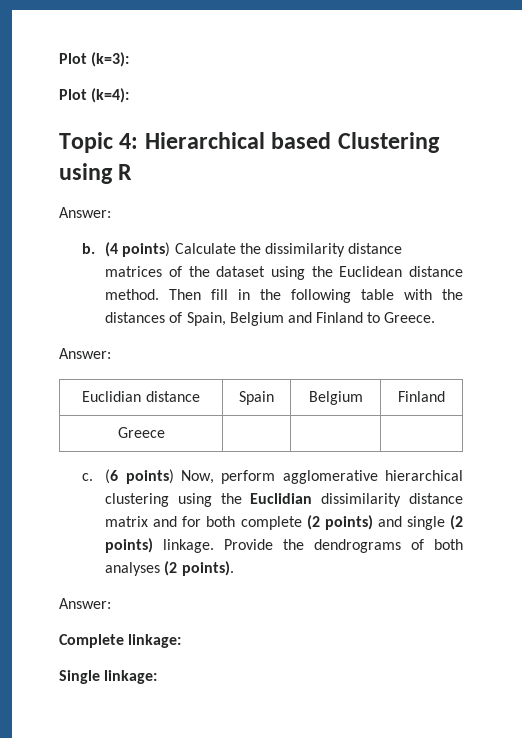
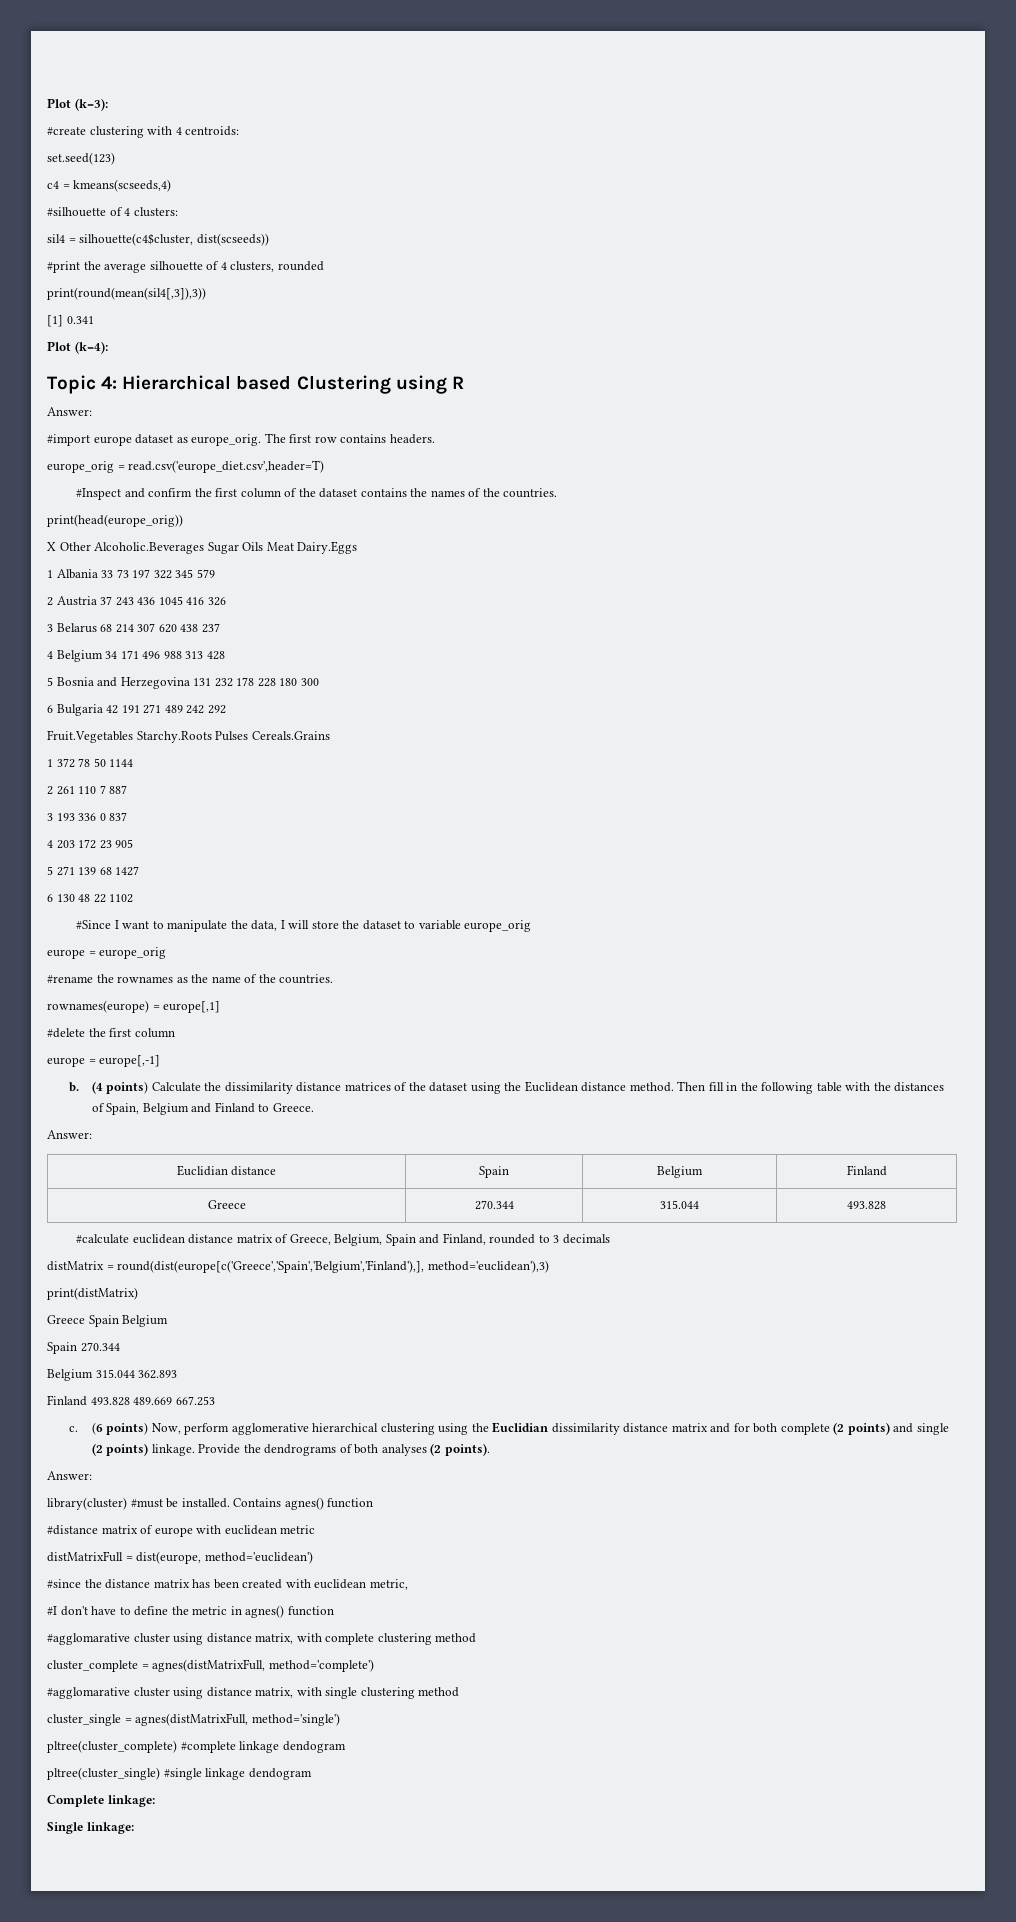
+ #create clustering with 4 centroids:
+ set.seed(123)
+ c4 = kmeans(scseeds,4)
+ #silhouette of 4 clusters:
+ sil4 = silhouette(c4$cluster, dist(scseeds))
+ #print the average silhouette of 4 clusters, rounded
+ print(round(mean(sil4[,3]),3))
+ [1] 0.341
+ #import europe dataset as europe_orig. The first row contains headers.
+ europe_orig = read.csv('europe_diet.csv',header=T)
+ #Inspect and confirm the first column of the dataset contains the names of the countries.
+ print(head(europe_orig))
+ X Other Alcoholic.Beverages Sugar Oils Meat Dairy.Eggs
+ 1 Albania 33 73 197 322 345 579
+ 2 Austria 37 243 436 1045 416 326
+ 3 Belarus 68 214 307 620 438 237
+ 4 Belgium 34 171 496 988 313 428
+ 5 Bosnia and Herzegovina 131 232 178 228 180 300
+ 6 Bulgaria 42 191 271 489 242 292
+ Fruit.Vegetables Starchy.Roots Pulses Cereals.Grains
+ 1 372 78 50 1144
+ 2 261 110 7 887
+ 3 193 336 0 837
+ 4 203 172 23 905
+ 5 271 139 68 1427
+ 6 130 48 22 1102
+ #Since I want to manipulate the data, I will store the dataset to variable europe_orig
+ europe = europe_orig
+ #rename the rownames as the name of the countries.
+ rownames(europe) = europe[,1]
+ #delete the first column
+ europe = europe[,-1]
- Greece | | |
+ Greece | 270.344 | 315.044 | 493.828
+ #calculate euclidean distance matrix of Greece, Belgium, Spain and Finland, rounded to 3 decimals
+ distMatrix = round(dist(europe[c('Greece','Spain','Belgium','Finland'),], method='euclidean'),3)
+ print(distMatrix)
+ Greece Spain Belgium
+ Spain 270.344
+ Belgium 315.044 362.893
+ Finland 493.828 489.669 667.253
+ library(cluster) #must be installed. Contains agnes() function
+ #distance matrix of europe with euclidean metric
+ distMatrixFull = dist(europe, method='euclidean')
+ #since the distance matrix has been created with euclidean metric,
+ #I don't have to define the metric in agnes() function
+ #agglomarative cluster using distance matrix, with complete clustering method
+ cluster_complete = agnes(distMatrixFull, method='complete')
+ #agglomarative cluster using distance matrix, with single clustering method
+ cluster_single = agnes(distMatrixFull, method='single')
+ pltree(cluster_complete) #complete linkage dendogram
+ pltree(cluster_single) #single linkage dendogram

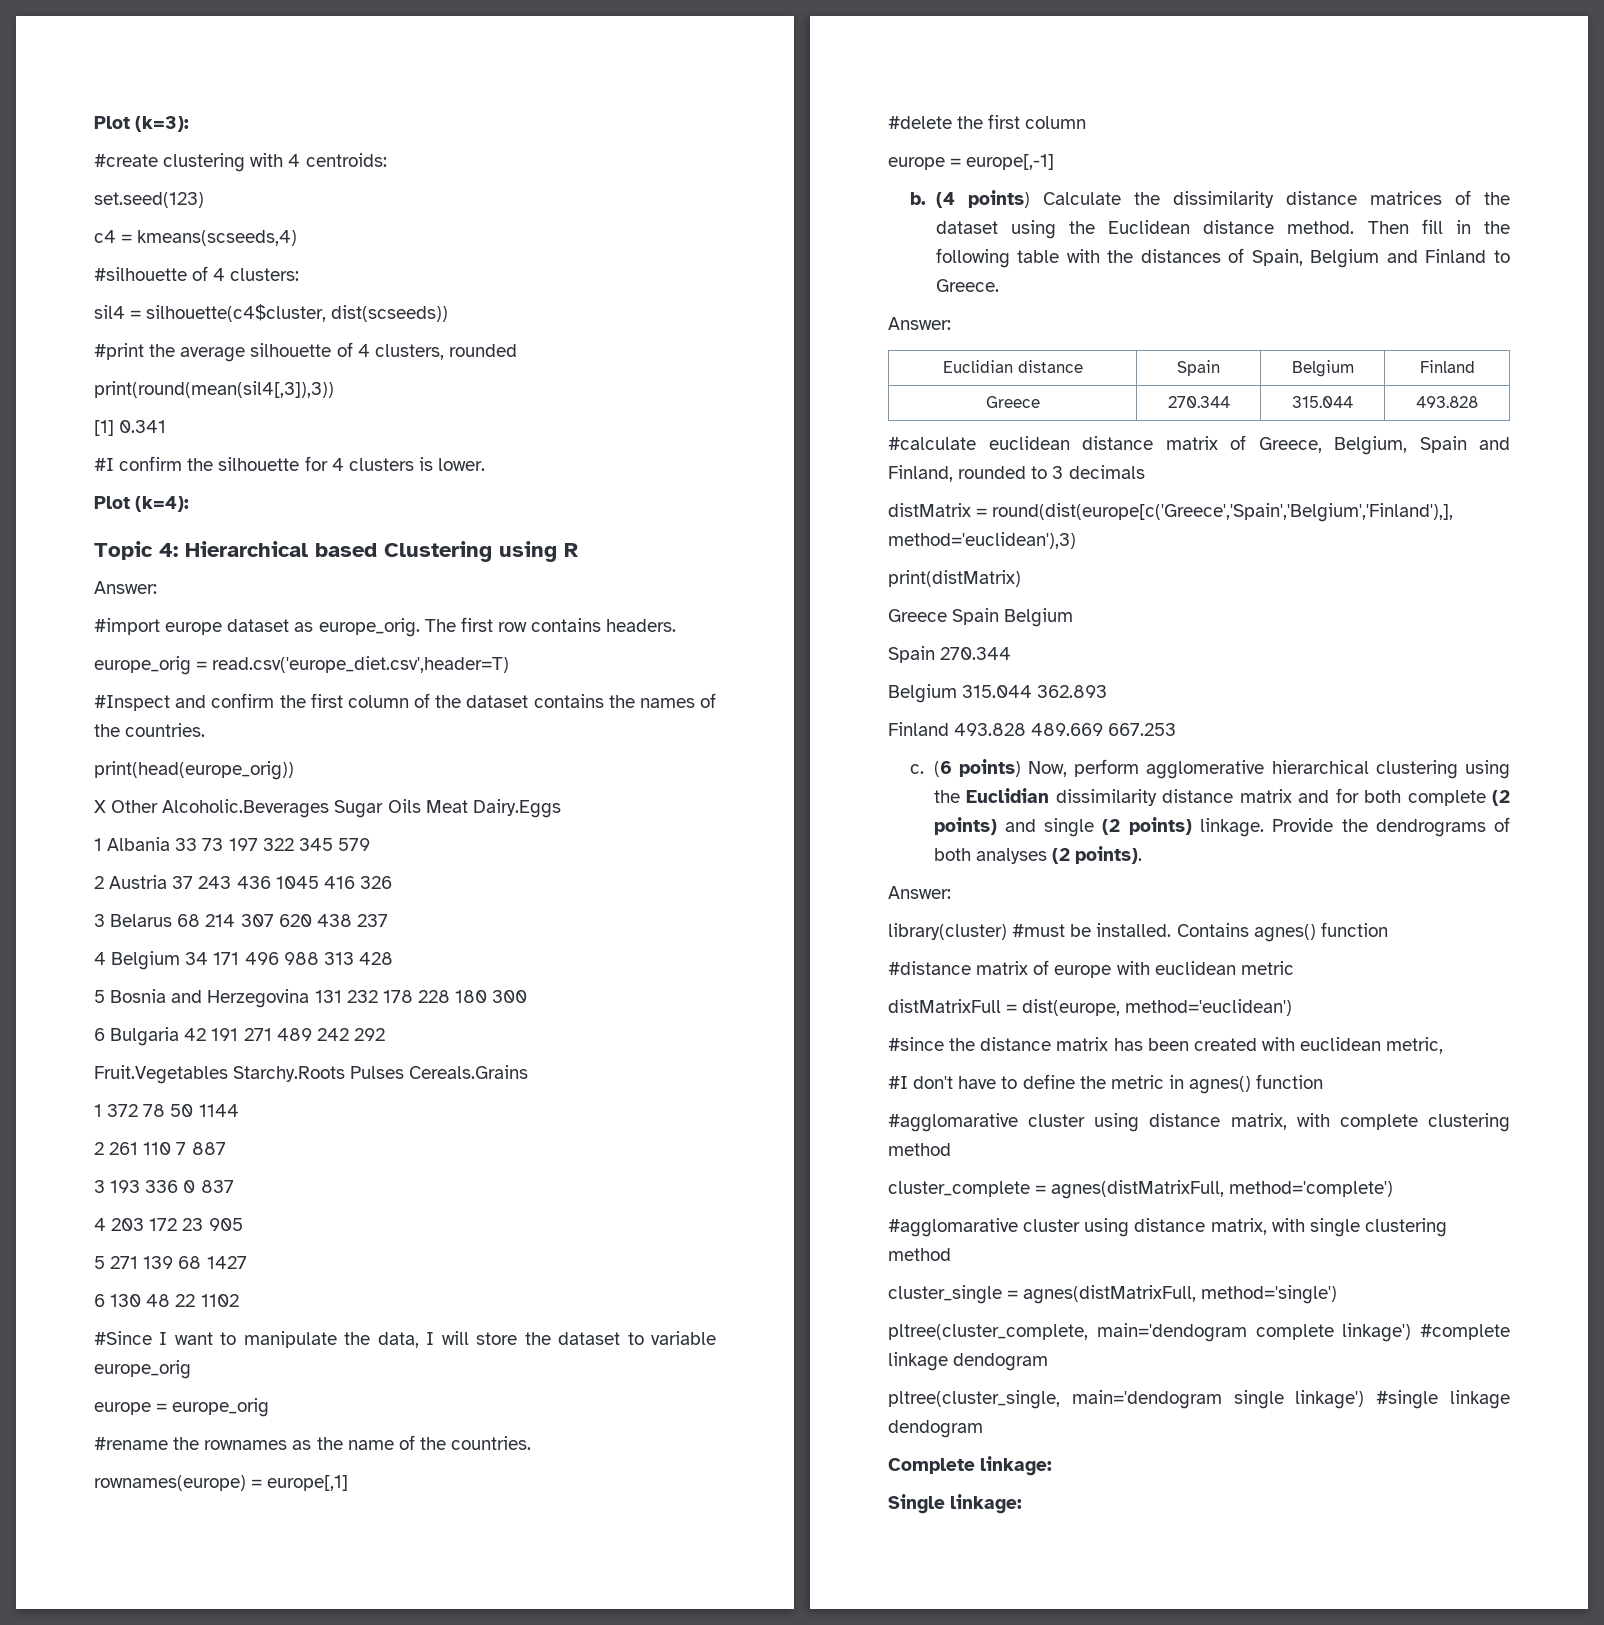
+ #I confirm the silhouette for 4 clusters is lower.
- pltree(cluster_complete) #complete linkage dendogram
+ pltree(cluster_complete, main='dendogram complete linkage') #complete linkage dendogram
- pltree(cluster_single) #single linkage dendogram
+ pltree(cluster_single, main='dendogram single linkage') #single linkage dendogram

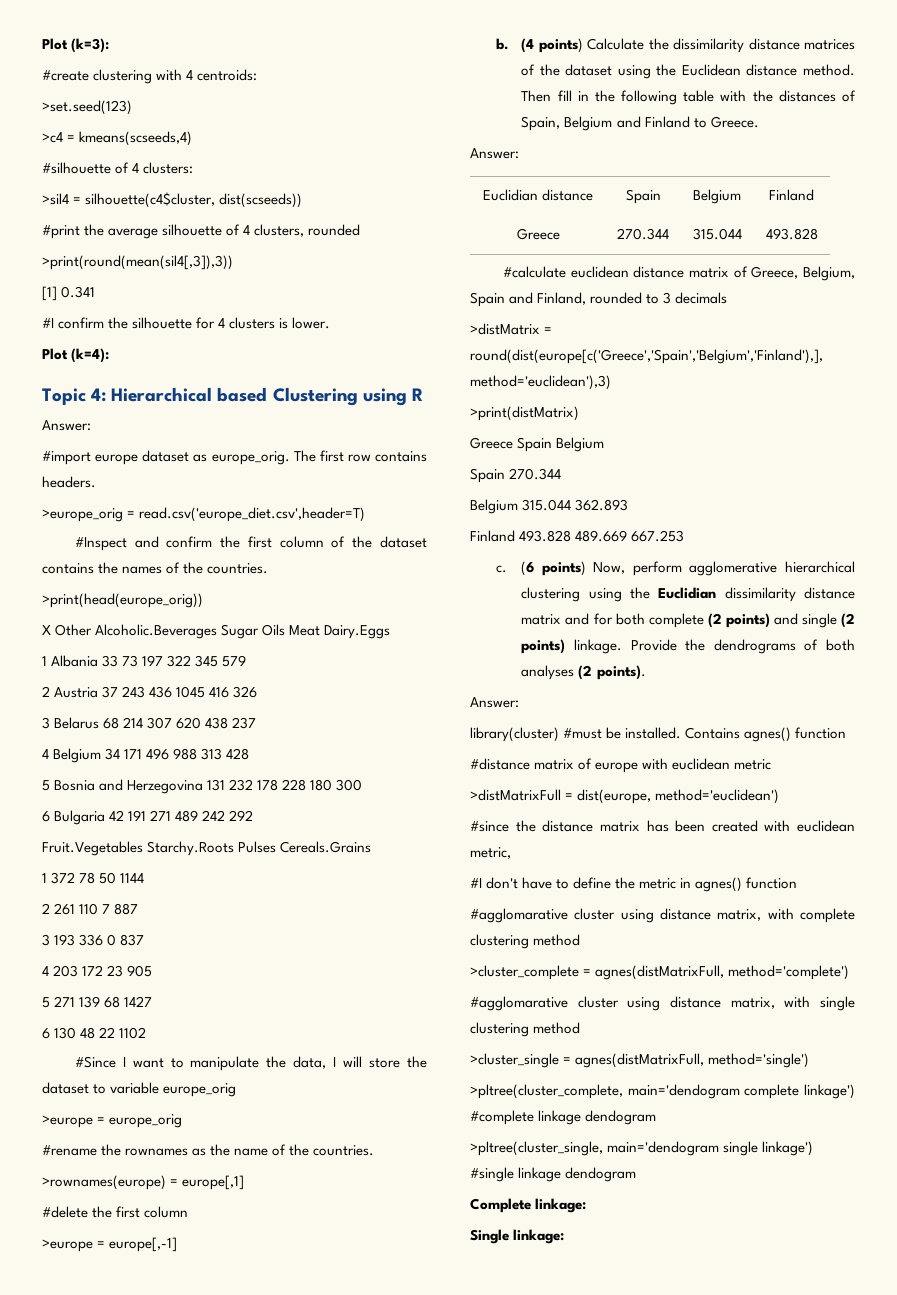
- set.seed(123)
- c4 = kmeans(scseeds,4)
+ >set.seed(123)
+ >c4 = kmeans(scseeds,4)
- sil4 = silhouette(c4$cluster, dist(scseeds))
+ >sil4 = silhouette(c4$cluster, dist(scseeds))
- print(round(mean(sil4[,3]),3))
+ >print(round(mean(sil4[,3]),3))
- europe_orig = read.csv('europe_diet.csv',header=T)
+ >europe_orig = read.csv('europe_diet.csv',header=T)
- print(head(europe_orig))
+ >print(head(europe_orig))
- europe = europe_orig
+ >europe = europe_orig
- rownames(europe) = europe[,1]
+ >rownames(europe) = europe[,1]
- europe = europe[,-1]
+ >europe = europe[,-1]
- distMatrix = round(dist(europe[c('Greece','Spain','Belgium','Finland'),], method='euclidean'),3)
+ >distMatrix = round(dist(europe[c('Greece','Spain','Belgium','Finland'),], method='euclidean'),3)
- print(distMatrix)
+ >print(distMatrix)
- distMatrixFull = dist(europe, method='euclidean')
+ >distMatrixFull = dist(europe, method='euclidean')
- cluster_complete = agnes(distMatrixFull, method='complete')
+ >cluster_complete = agnes(distMatrixFull, method='complete')
- cluster_single = agnes(distMatrixFull, method='single')
+ >cluster_single = agnes(distMatrixFull, method='single')
- pltree(cluster_complete, main='dendogram complete linkage') #complete linkage dendogram
+ >pltree(cluster_complete, main='dendogram complete linkage') #complete linkage dendogram
- pltree(cluster_single, main='dendogram single linkage') #single linkage dendogram
+ >pltree(cluster_single, main='dendogram single linkage') #single linkage dendogram

